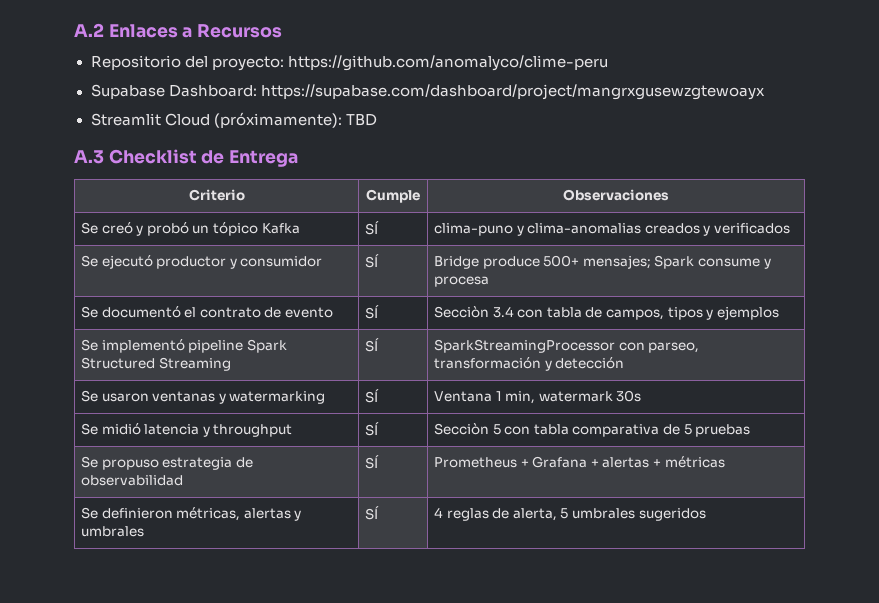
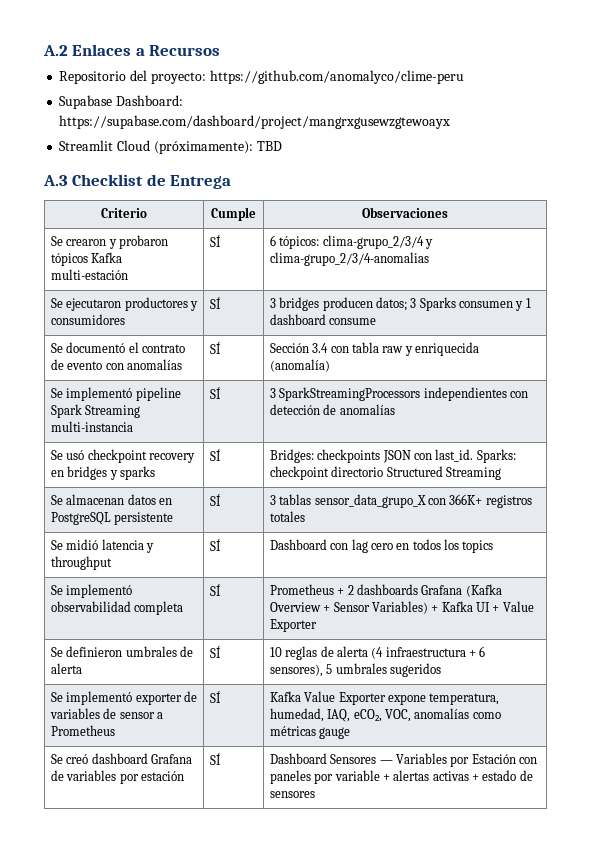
- Se creó y probó un tópico Kafka | SÍ | clima-puno y clima-anomalias creados y verificados
- Se ejecutó productor y consumidor | SÍ | Bridge produce 500+ mensajes; Spark consume y procesa
+ Se crearon y probaron tópicos Kafka multi-estación | SÍ | 6 tópicos: clima-grupo_2/3/4 y clima-grupo_2/3/4-anomalias
+ Se ejecutaron productores y consumidores | SÍ | 3 bridges producen datos; 3 Sparks consumen y 1 dashboard consume
- Se documentó el contrato de evento | SÍ | Secciòn 3.4 con tabla de campos, tipos y ejemplos
+ Se documentó el contrato de evento con anomalías | SÍ | Sección 3.4 con tabla raw y enriquecida (anomalía)
- Se implementó pipeline Spark Structured Streaming | SÍ | SparkStreamingProcessor con parseo, transformación y detección
- Se usaron ventanas y watermarking | SÍ | Ventana 1 min, watermark 30s
+ Se implementó pipeline Spark Streaming multi-instancia | SÍ | 3 SparkStreamingProcessors independientes con detección de anomalías
+ Se usó checkpoint recovery en bridges y sparks | SÍ | Bridges: checkpoints JSON con last_id. Sparks: checkpoint directorio Structured Streaming
+ Se almacenan datos en PostgreSQL persistente | SÍ | 3 tablas sensor_data_grupo_X con 366K+ registros totales
- Se midió latencia y throughput | SÍ | Secciòn 5 con tabla comparativa de 5 pruebas
- Se propuso estrategia de observabilidad | SÍ | Prometheus + Grafana + alertas + métricas
+ Se midió latencia y throughput | SÍ | Dashboard con lag cero en todos los topics
+ Se implementó observabilidad completa | SÍ | Prometheus + 2 dashboards Grafana (Kafka Overview + Sensor Variables) + Kafka UI + Value Exporter
- Se definieron métricas, alertas y umbrales | SÍ | 4 reglas de alerta, 5 umbrales sugeridos
+ Se definieron umbrales de alerta | SÍ | 10 reglas de alerta (4 infraestructura + 6 sensores), 5 umbrales sugeridos
+ Se implementó exporter de variables de sensor a Prometheus | SÍ | Kafka Value Exporter expone temperatura, humedad, IAQ, eCO₂, VOC, anomalías como métricas gauge
+ Se creó dashboard Grafana de variables por estación | SÍ | Dashboard Sensores — Variables por Estación con paneles por variable + alertas activas + estado de sensores

